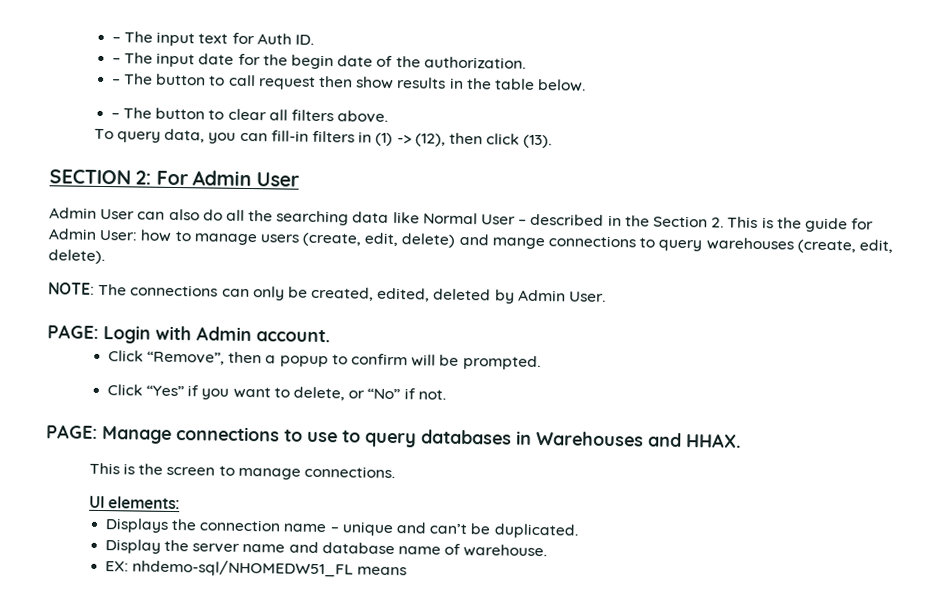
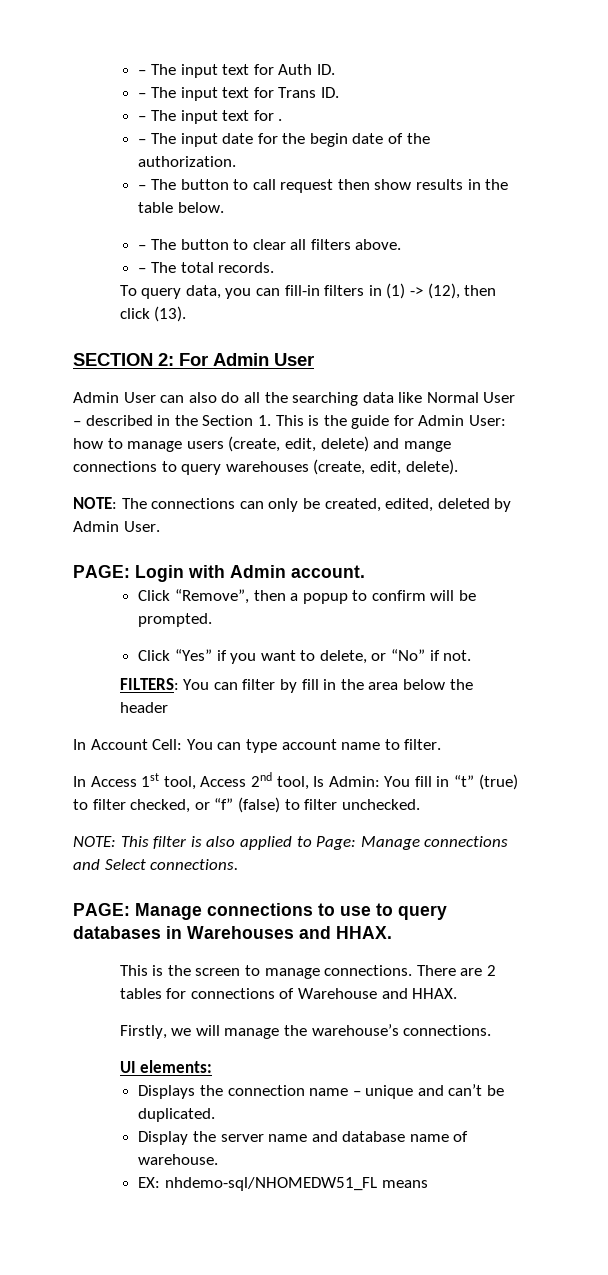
+ – The input text for Trans ID.
+ – The input text for .
+ – The total records.
- Admin User can also do all the searching data like Normal User – described in the Section 2. This is the guide for Admin User: how to manage users (create, edit, delete) and mange connections to query warehouses (create, edit, delete).
+ Admin User can also do all the searching data like Normal User – described in the Section 1. This is the guide for Admin User: how to manage users (create, edit, delete) and mange connections to query warehouses (create, edit, delete).
+ FILTERS: You can filter by fill in the area below the header
+ In Account Cell: You can type account name to filter.
+ In Access 1st tool, Access 2nd tool, Is Admin: You fill in “t” (true) to filter checked, or “f” (false) to filter unchecked.
+ NOTE: This filter is also applied to Page: Manage connections and Select connections.
+ There are 2 tables for connections of Warehouse and HHAX.
+ Firstly, we will manage the warehouse’s connections.

